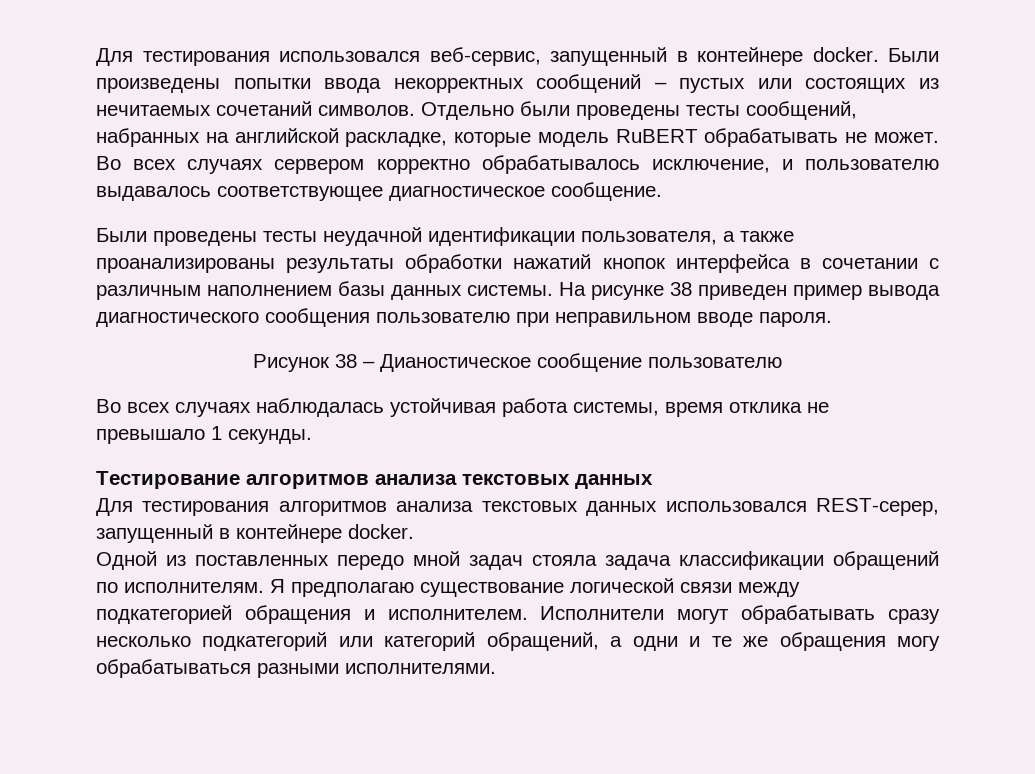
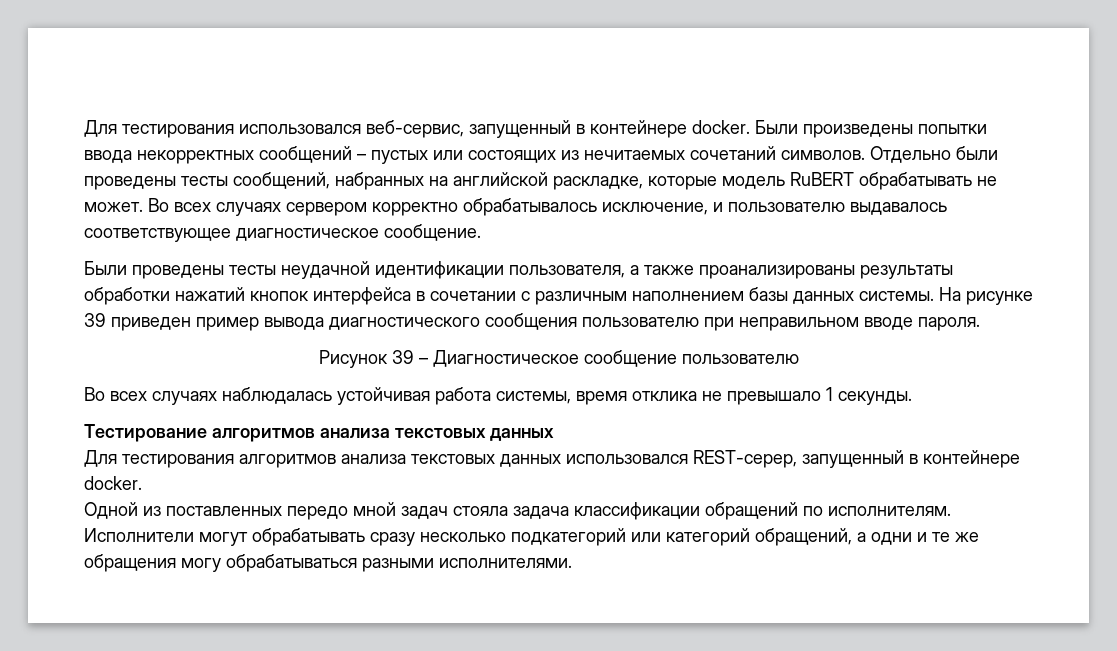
- На рисунке 38 приведен пример вывода диагностического сообщения пользователю при неправильном вводе пароля.
+ На рисунке 39 приведен пример вывода диагностического сообщения пользователю при неправильном вводе пароля.
- Рисунок 38 – Дианостическое сообщение пользователю
+ Рисунок 39 – Диагностическое сообщение пользователю
- Я предполагаю существование логической связи между подкатегорией обращения и исполнителем.

